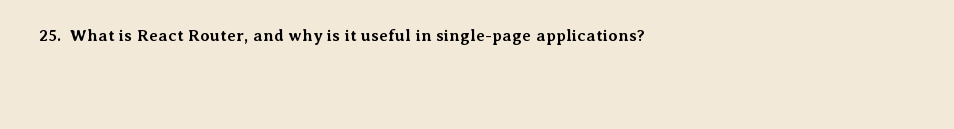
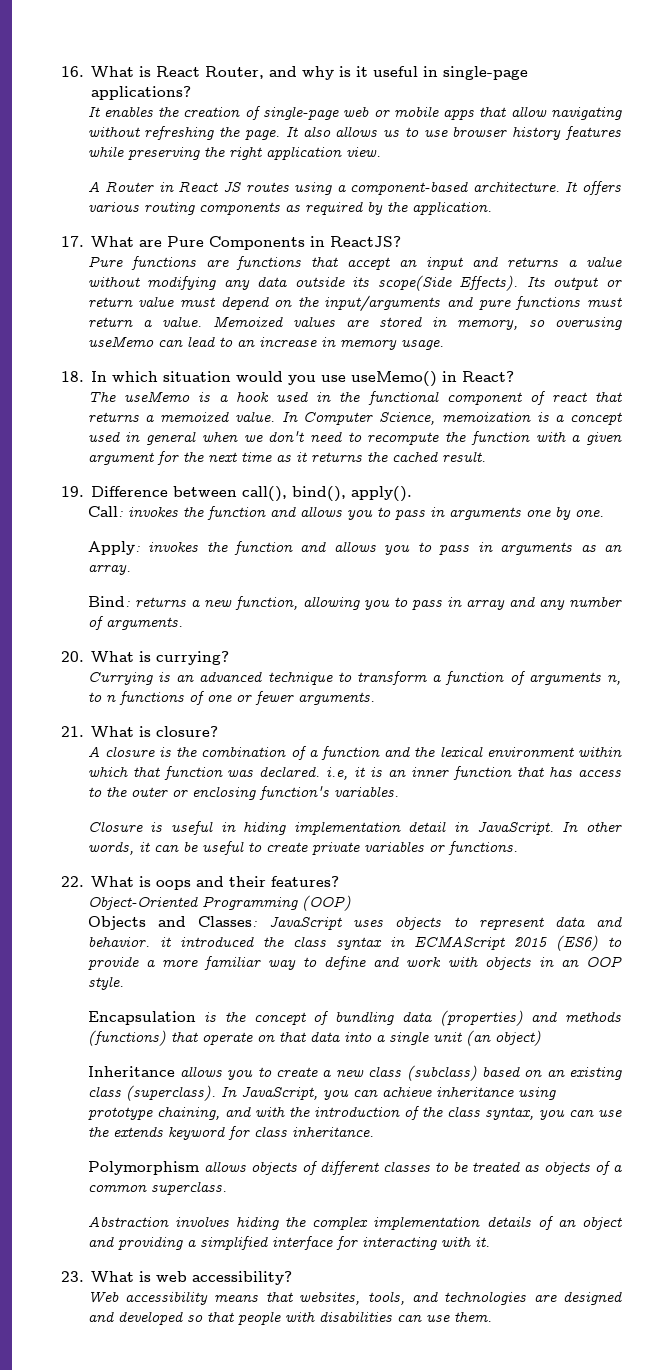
- 25. What is React Router, and why is it useful in single-page applications?
+ 16. What is React Router, and why is it useful in single-page applications?
+ It enables the creation of single-page web or mobile apps that allow navigating without refreshing the page. It also allows us to use browser history features while preserving the right application view.
+ A Router in React JS routes using a component-based architecture. It offers various routing components as required by the application.
+ 17. What are Pure Components in ReactJS?
+ Pure functions are functions that accept an input and returns a value without modifying any data outside its scope(Side Effects). Its output or return value must depend on the input/arguments and pure functions must return a value. Memoized values are stored in memory, so overusing useMemo can lead to an increase in memory usage.
+ 18. In which situation would you use useMemo() in React?
+ The useMemo is a hook used in the functional component of react that returns a memoized value. In Computer Science, memoization is a concept used in general when we don't need to recompute the function with a given argument for the next time as it returns the cached result.
+ 19. Difference between call(), bind(), apply().
+ Call: invokes the function and allows you to pass in arguments one by one.
+ Apply: invokes the function and allows you to pass in arguments as an array.
+ Bind: returns a new function, allowing you to pass in array and any number of arguments.
+ 20. What is currying?
+ Currying is an advanced technique to transform a function of arguments n, to n functions of one or fewer arguments.
+ 21. What is closure?
+ A closure is the combination of a function and the lexical environment within which that function was declared. i.e, it is an inner function that has access to the outer or enclosing function's variables.
+ Closure is useful in hiding implementation detail in JavaScript. In other words, it can be useful to create private variables or functions.
+ 22. What is oops and their features?
+ Object-Oriented Programming (OOP)
+ Objects and Classes: JavaScript uses objects to represent data and behavior. it introduced the class syntax in ECMAScript 2015 (ES6) to provide a more familiar way to define and work with objects in an OOP style.
+ Encapsulation is the concept of bundling data (properties) and methods (functions) that operate on that data into a single unit (an object)
+ Inheritance allows you to create a new class (subclass) based on an existing class (superclass). In JavaScript, you can achieve inheritance using prototype chaining, and with the introduction of the class syntax, you can use the extends keyword for class inheritance.
+ Polymorphism allows objects of different classes to be treated as objects of a common superclass.
+ Abstraction involves hiding the complex implementation details of an object and providing a simplified interface for interacting with it.
+ 23. What is web accessibility?
+ Web accessibility means that websites, tools, and technologies are designed and developed so that people with disabilities can use them.

